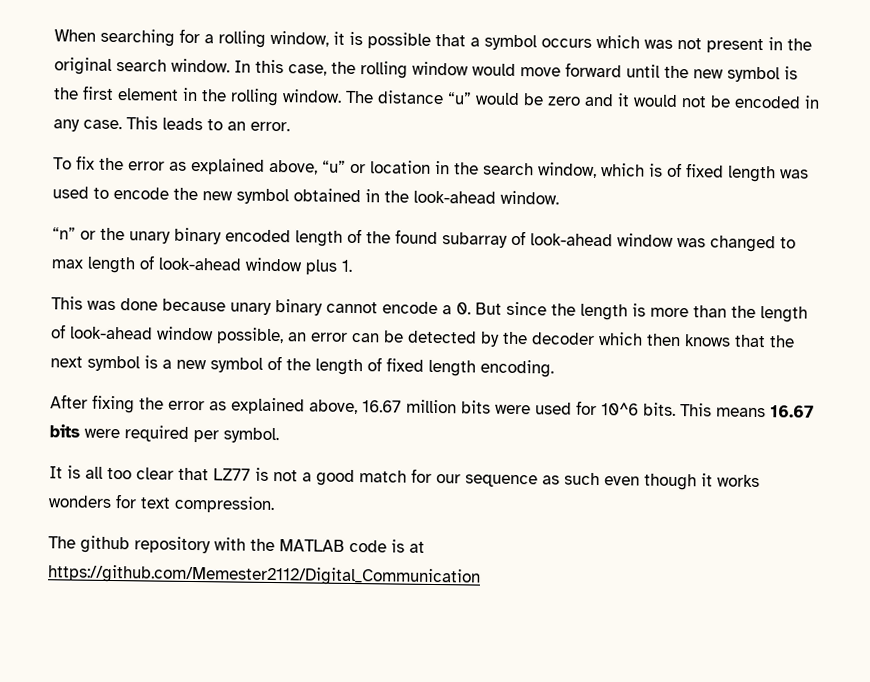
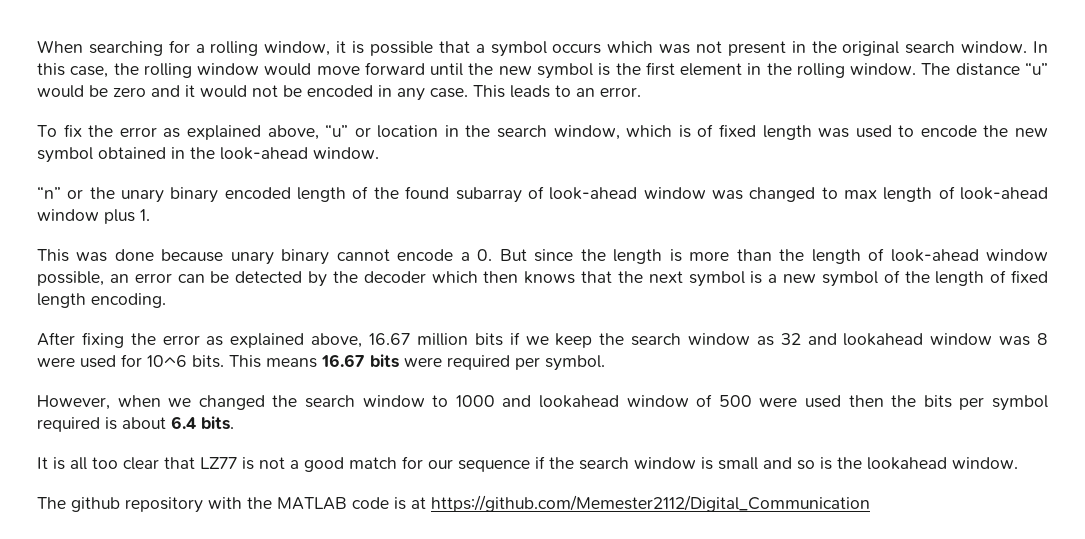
- After fixing the error as explained above, 16.67 million bits were used for 10^6 bits.
+ After fixing the error as explained above, 16.67 million bits if we keep the search window as 32 and lookahead window was 8 were used for 10^6 bits.
+ However, when we changed the search window to 1000 and lookahead window of 500 were used then the bits per symbol required is about 6.4 bits.
- It is all too clear that LZ77 is not a good match for our sequence as such even though it works wonders for text compression.
+ It is all too clear that LZ77 is not a good match for our sequence if the search window is small and so is the lookahead window.

